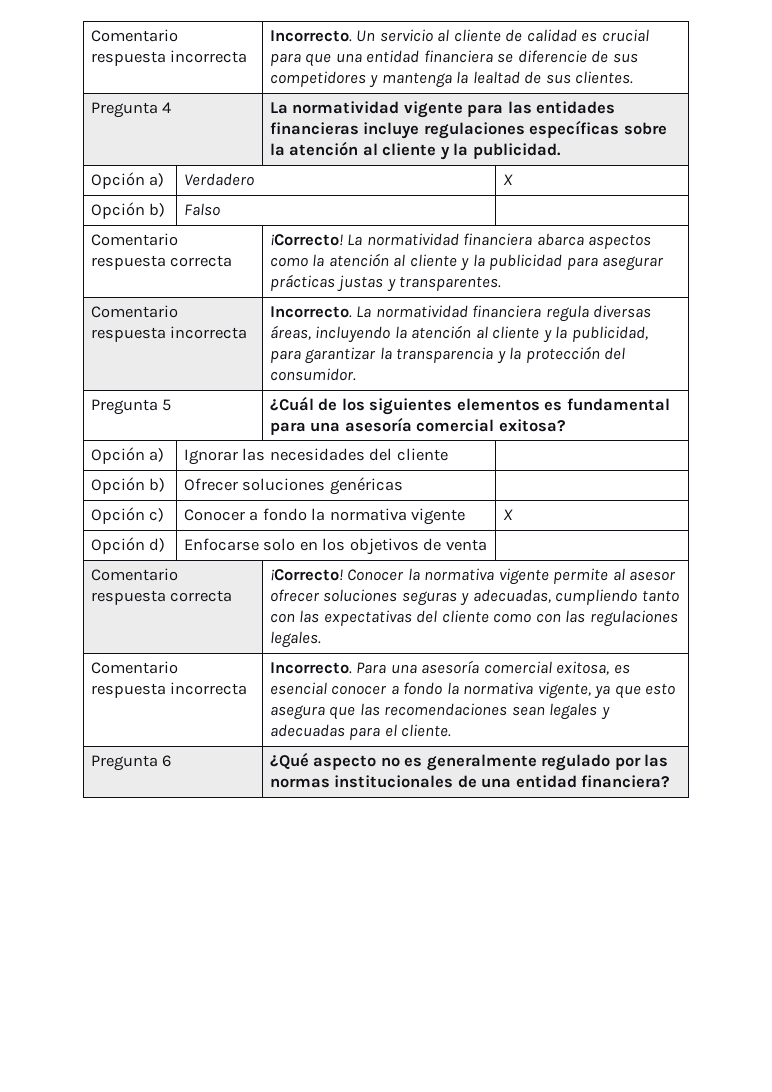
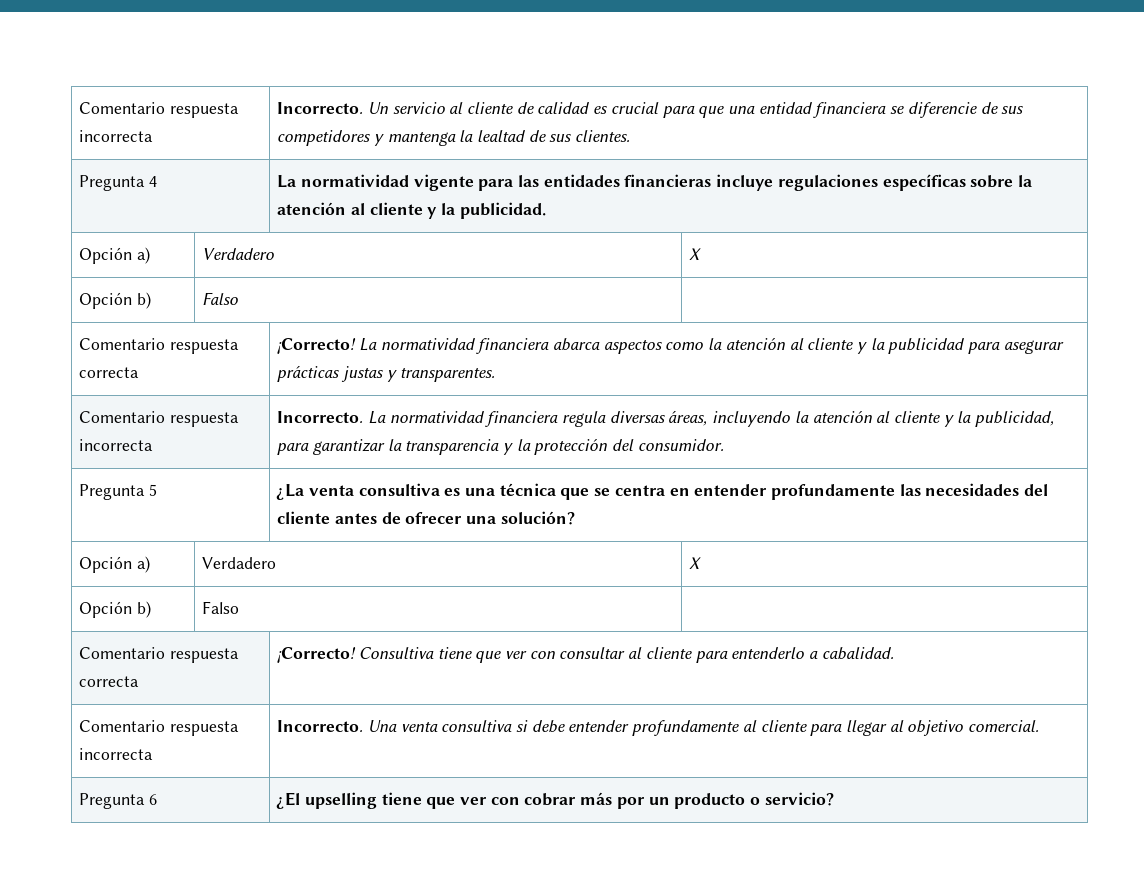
- Pregunta 5 | ¿Cuál de los siguientes elementos es fundamental para una asesoría comercial exitosa?
- Opción a) | Ignorar las necesidades del cliente |
- Opción b) | Ofrecer soluciones genéricas |
- Opción c) | Conocer a fondo la normativa vigente | X
- Opción d) | Enfocarse solo en los objetivos de venta |
- Comentario respuesta correcta | ¡Correcto! Conocer la normativa vigente permite al asesor ofrecer soluciones seguras y adecuadas, cumpliendo tanto con las expectativas del cliente como con las regulaciones legales.
- Comentario respuesta incorrecta | Incorrecto. Para una asesoría comercial exitosa, es esencial conocer a fondo la normativa vigente, ya que esto asegura que las recomendaciones sean legales y adecuadas para el cliente.
- Pregunta 6 | ¿Qué aspecto no es generalmente regulado por las normas institucionales de una entidad financiera?
+ Pregunta 5 | ¿La venta consultiva es una técnica que se centra en entender profundamente las necesidades del cliente antes de ofrecer una solución?
+ Opción a) | Verdadero | X
+ Opción b) | Falso |
+ Comentario respuesta correcta | ¡Correcto! Consultiva tiene que ver con consultar al cliente para entenderlo a cabalidad.
+ Comentario respuesta incorrecta | Incorrecto. Una venta consultiva si debe entender profundamente al cliente para llegar al objetivo comercial.
+ Pregunta 6 | ¿El upselling tiene que ver con cobrar más por un producto o servicio?

